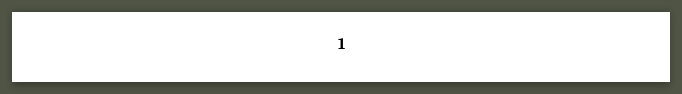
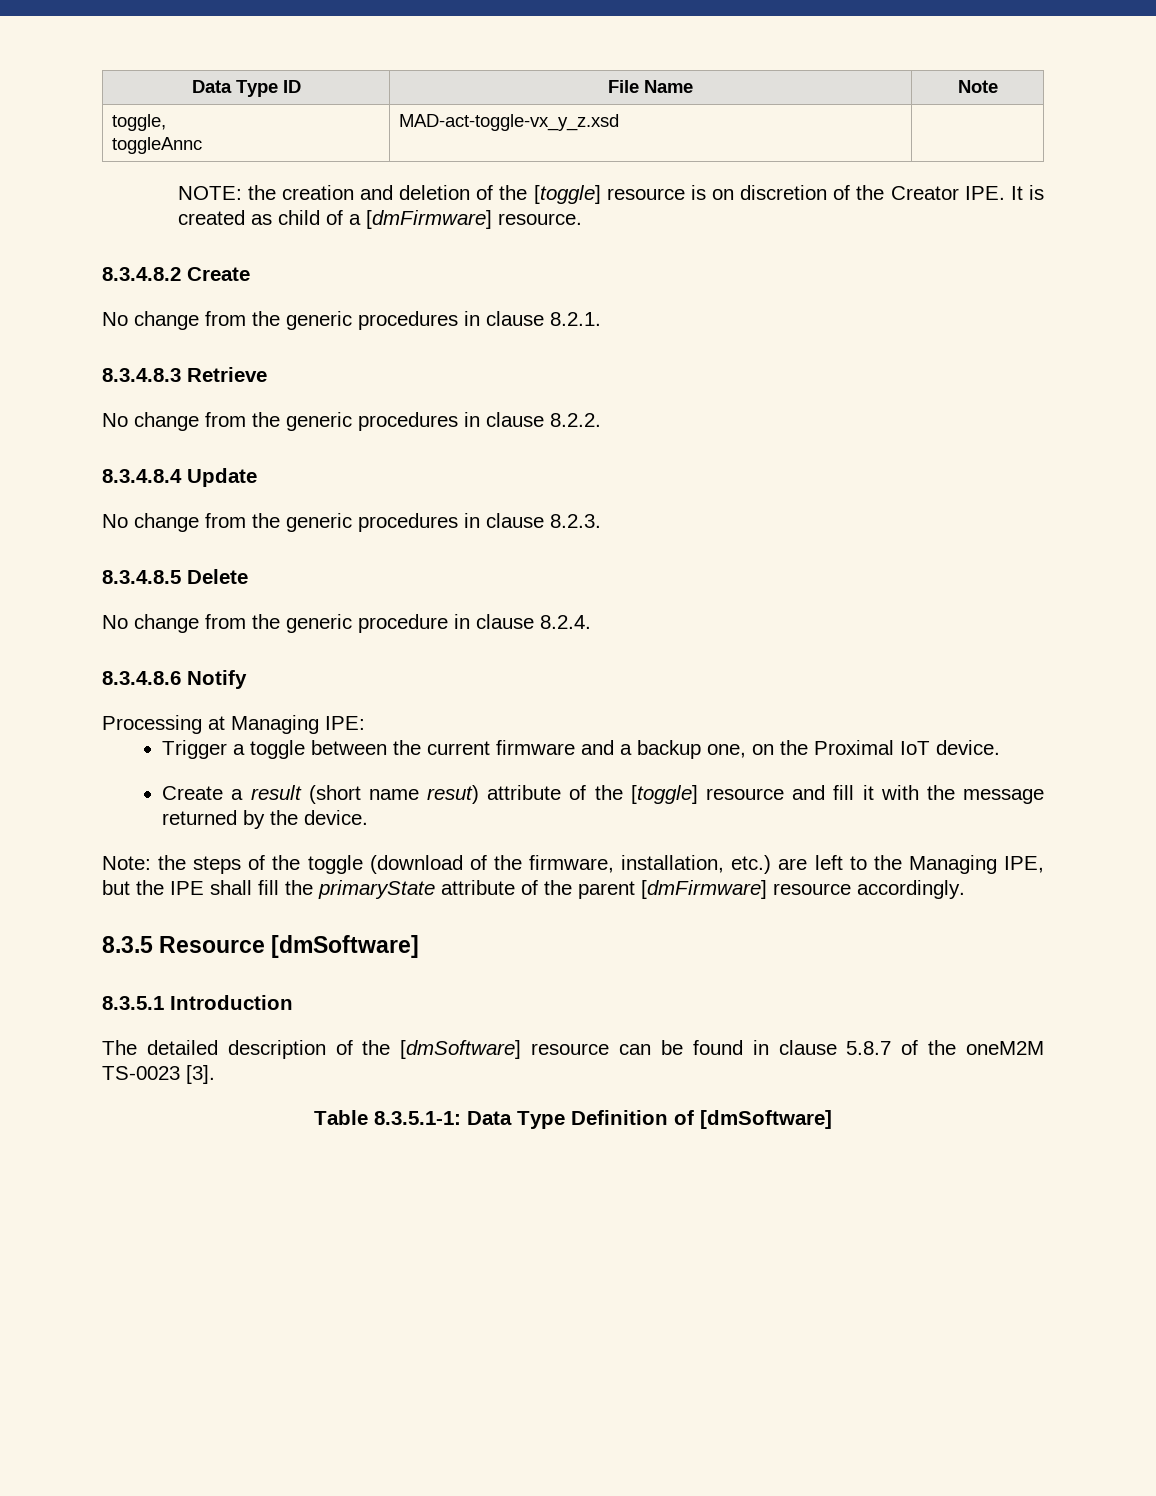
- 1
+ Data Type ID | File Name | Note
+ toggle,
+ toggleAnnc | MAD-act-toggle-vx_y_z.xsd |
+ NOTE: the creation and deletion of the [toggle] resource is on discretion of the Creator IPE. It is created as child of a [dmFirmware] resource.
+ 8.3.4.8.2 Create
+ No change from the generic procedures in clause 8.2.1.
+ 8.3.4.8.3 Retrieve
+ No change from the generic procedures in clause 8.2.2.
+ 8.3.4.8.4 Update
+ No change from the generic procedures in clause 8.2.3.
+ 8.3.4.8.5 Delete
+ No change from the generic procedure in clause 8.2.4.
+ 8.3.4.8.6 Notify
+ Processing at Managing IPE:
+ Trigger a toggle between the current firmware and a backup one, on the Proximal IoT device.
+ Create a result (short name resut) attribute of the [toggle] resource and fill it with the message returned by the device.
+ Note: the steps of the toggle (download of the firmware, installation, etc.) are left to the Managing IPE, but the IPE shall fill the primaryState attribute of the parent [dmFirmware] resource accordingly.
+ 8.3.5 Resource [dmSoftware]
+ 8.3.5.1 Introduction
+ The detailed description of the [dmSoftware] resource can be found in clause 5.8.7 of the oneM2M TS-0023 [3].
+ Table 8.3.5.1-1: Data Type Definition of [dmSoftware]

